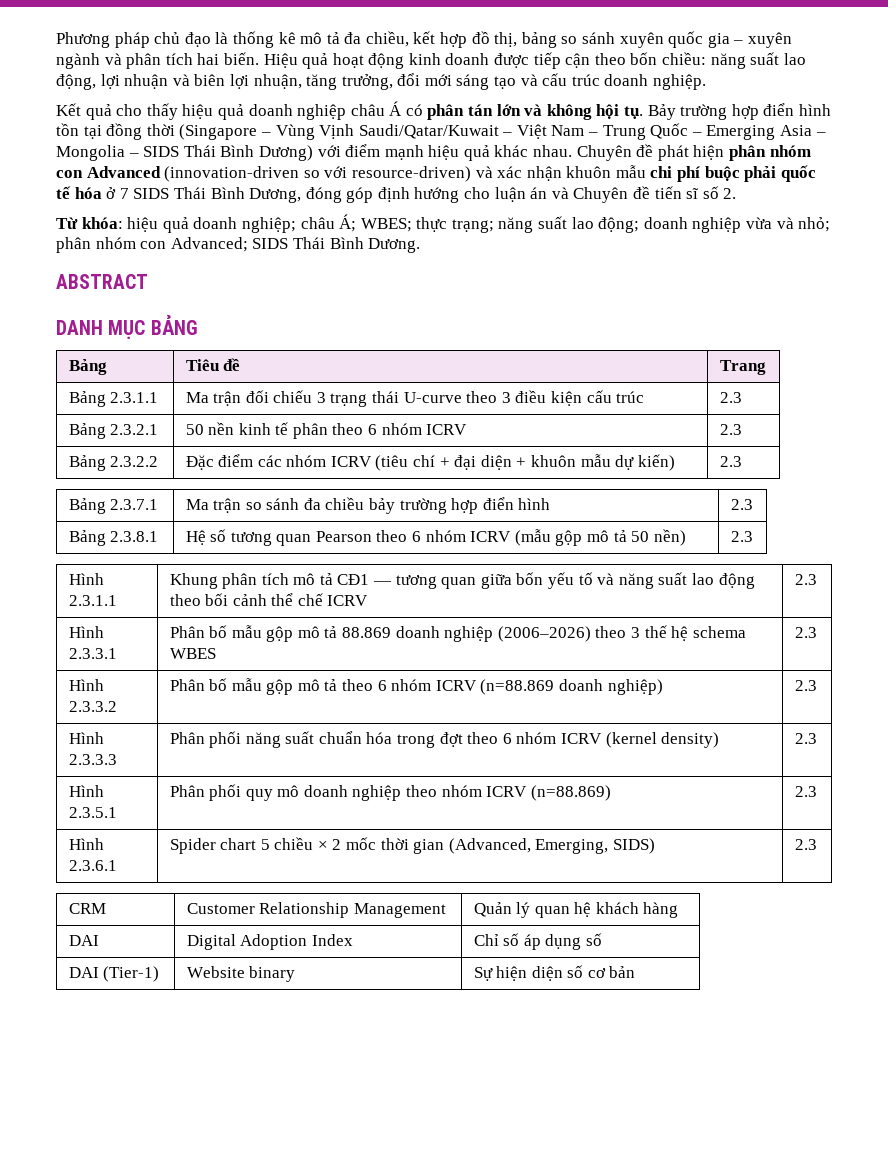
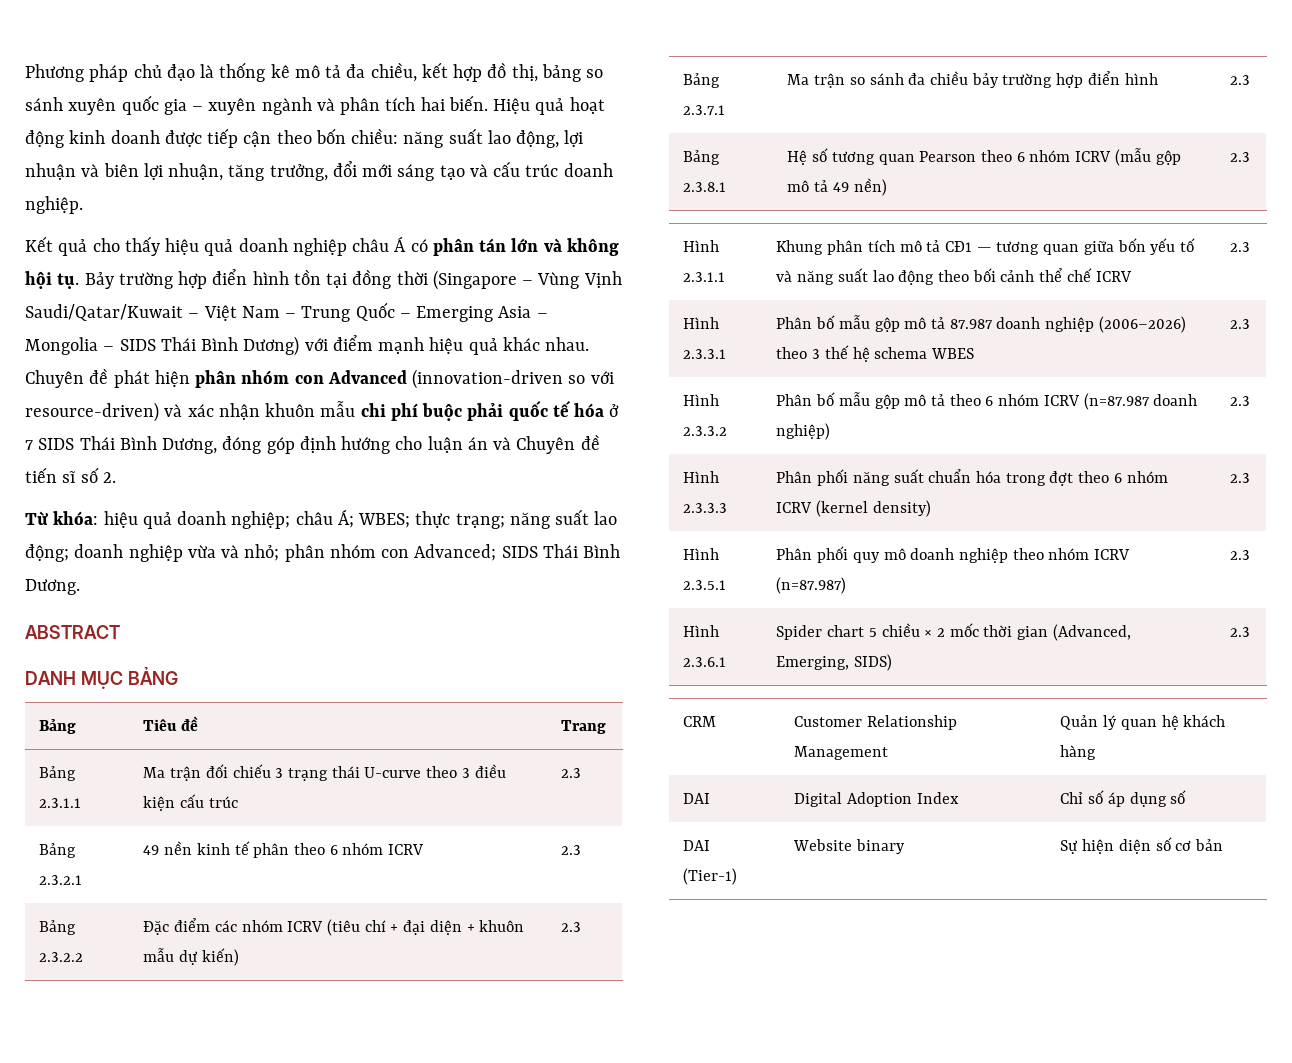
- Bảng 2.3.2.1 | 50 nền kinh tế phân theo 6 nhóm ICRV | 2.3
+ Bảng 2.3.2.1 | 49 nền kinh tế phân theo 6 nhóm ICRV | 2.3
- Bảng 2.3.8.1 | Hệ số tương quan Pearson theo 6 nhóm ICRV (mẫu gộp mô tả 50 nền) | 2.3
+ Bảng 2.3.8.1 | Hệ số tương quan Pearson theo 6 nhóm ICRV (mẫu gộp mô tả 49 nền) | 2.3
- Hình 2.3.3.1 | Phân bố mẫu gộp mô tả 88.869 doanh nghiệp (2006–2026) theo 3 thế hệ schema WBES | 2.3
+ Hình 2.3.3.1 | Phân bố mẫu gộp mô tả 87.987 doanh nghiệp (2006–2026) theo 3 thế hệ schema WBES | 2.3
- Hình 2.3.3.2 | Phân bố mẫu gộp mô tả theo 6 nhóm ICRV (n=88.869 doanh nghiệp) | 2.3
+ Hình 2.3.3.2 | Phân bố mẫu gộp mô tả theo 6 nhóm ICRV (n=87.987 doanh nghiệp) | 2.3
- Hình 2.3.5.1 | Phân phối quy mô doanh nghiệp theo nhóm ICRV (n=88.869) | 2.3
+ Hình 2.3.5.1 | Phân phối quy mô doanh nghiệp theo nhóm ICRV (n=87.987) | 2.3

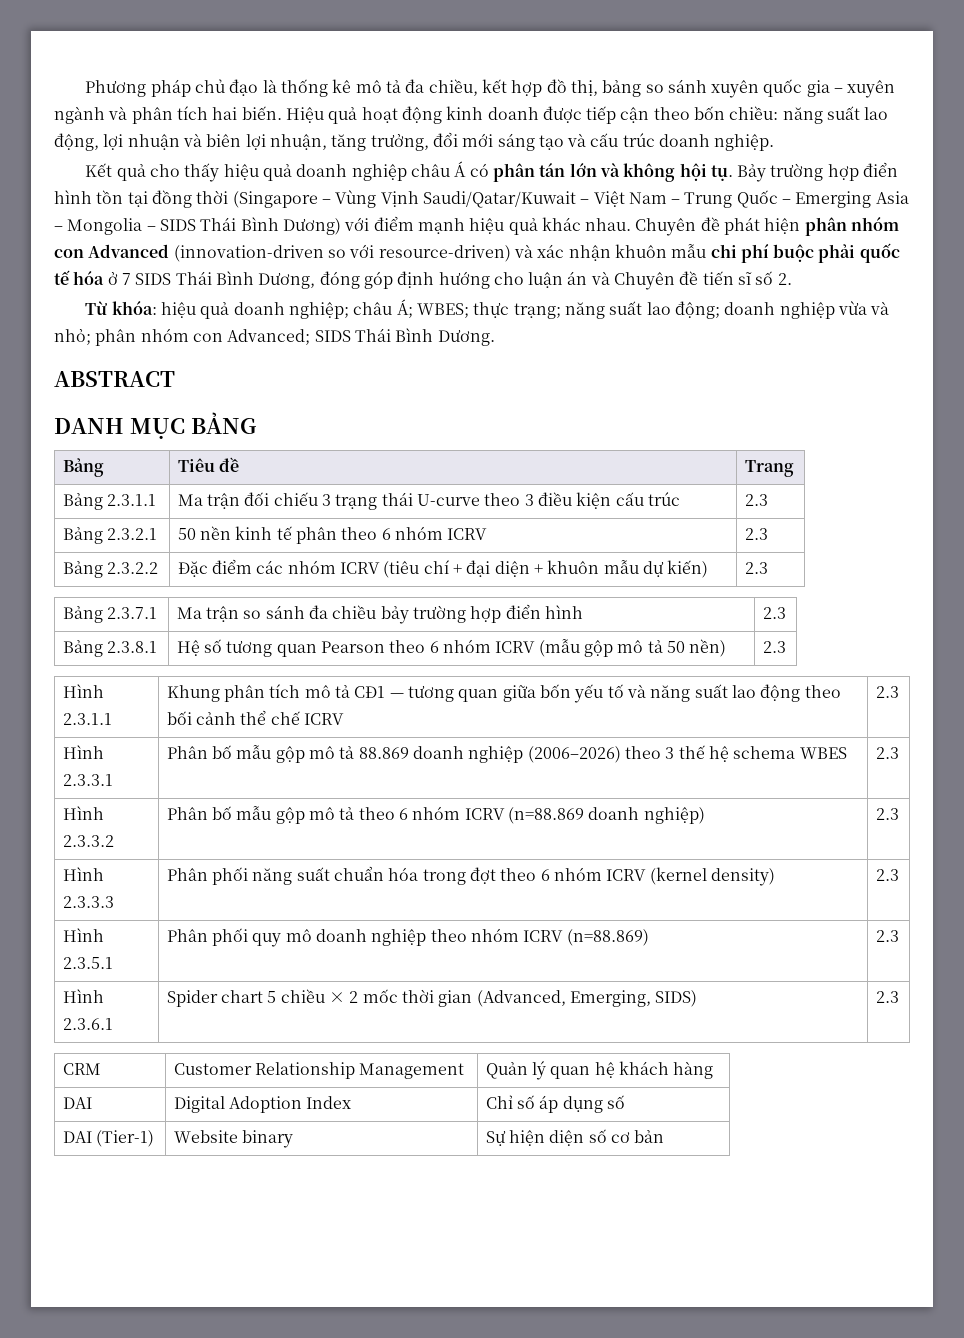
- Bảng 2.3.2.1 | 49 nền kinh tế phân theo 6 nhóm ICRV | 2.3
+ Bảng 2.3.2.1 | 50 nền kinh tế phân theo 6 nhóm ICRV | 2.3
- Bảng 2.3.8.1 | Hệ số tương quan Pearson theo 6 nhóm ICRV (mẫu gộp mô tả 49 nền) | 2.3
+ Bảng 2.3.8.1 | Hệ số tương quan Pearson theo 6 nhóm ICRV (mẫu gộp mô tả 50 nền) | 2.3
- Hình 2.3.3.1 | Phân bố mẫu gộp mô tả 87.987 doanh nghiệp (2006–2026) theo 3 thế hệ schema WBES | 2.3
+ Hình 2.3.3.1 | Phân bố mẫu gộp mô tả 88.869 doanh nghiệp (2006–2026) theo 3 thế hệ schema WBES | 2.3
- Hình 2.3.3.2 | Phân bố mẫu gộp mô tả theo 6 nhóm ICRV (n=87.987 doanh nghiệp) | 2.3
+ Hình 2.3.3.2 | Phân bố mẫu gộp mô tả theo 6 nhóm ICRV (n=88.869 doanh nghiệp) | 2.3
- Hình 2.3.5.1 | Phân phối quy mô doanh nghiệp theo nhóm ICRV (n=87.987) | 2.3
+ Hình 2.3.5.1 | Phân phối quy mô doanh nghiệp theo nhóm ICRV (n=88.869) | 2.3

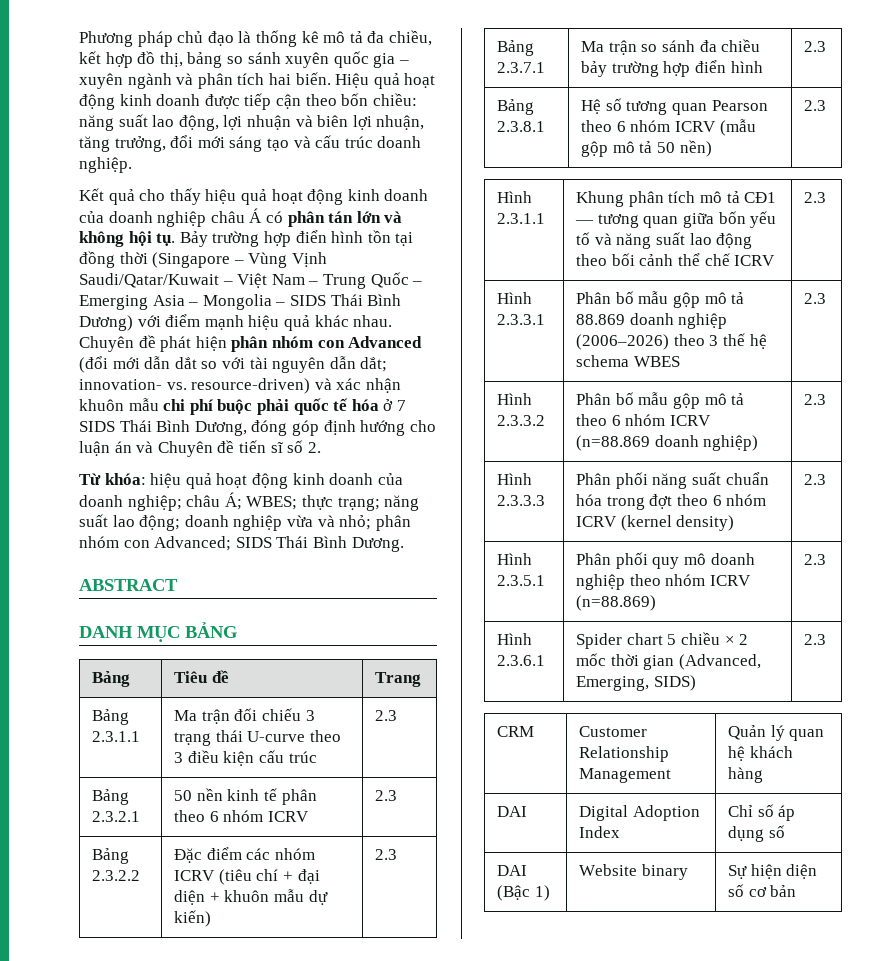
- Kết quả cho thấy hiệu quả doanh nghiệp châu Á có phân tán lớn và không hội tụ.
+ Kết quả cho thấy hiệu quả hoạt động kinh doanh của doanh nghiệp châu Á có phân tán lớn và không hội tụ.
- Chuyên đề phát hiện phân nhóm con Advanced (innovation-driven so với resource-driven) và xác nhận khuôn mẫu chi phí buộc phải quốc tế hóa ở 7 SIDS Thái Bình Dương, đóng góp định hướng cho luận án và Chuyên đề tiến sĩ số 2.
+ Chuyên đề phát hiện phân nhóm con Advanced (đổi mới dẫn dắt so với tài nguyên dẫn dắt; innovation- vs. resource-driven) và xác nhận khuôn mẫu chi phí buộc phải quốc tế hóa ở 7 SIDS Thái Bình Dương, đóng góp định hướng cho luận án và Chuyên đề tiến sĩ số 2.
- Từ khóa: hiệu quả doanh nghiệp; châu Á; WBES; thực trạng; năng suất lao động; doanh nghiệp vừa và nhỏ; phân nhóm con Advanced; SIDS Thái Bình Dương.
+ Từ khóa: hiệu quả hoạt động kinh doanh của doanh nghiệp; châu Á; WBES; thực trạng; năng suất lao động; doanh nghiệp vừa và nhỏ; phân nhóm con Advanced; SIDS Thái Bình Dương.
- DAI (Tier-1) | Website binary | Sự hiện diện số cơ bản
+ DAI (Bậc 1) | Website binary | Sự hiện diện số cơ bản

